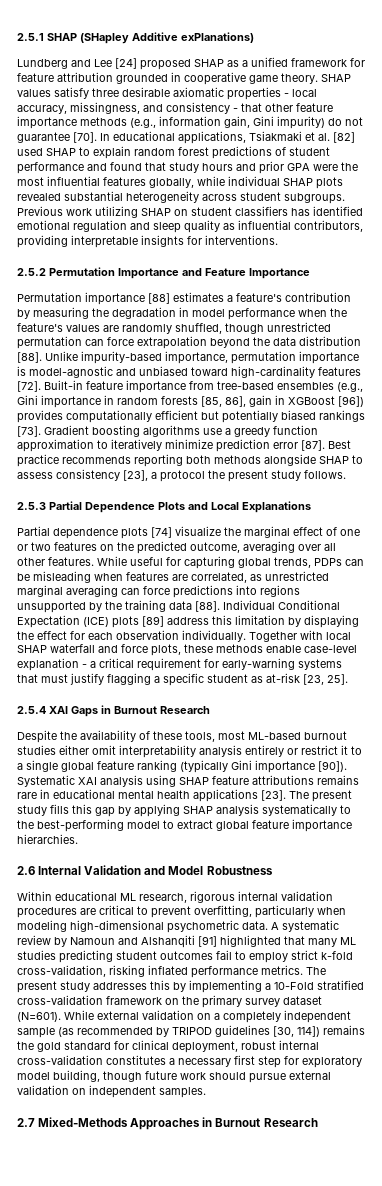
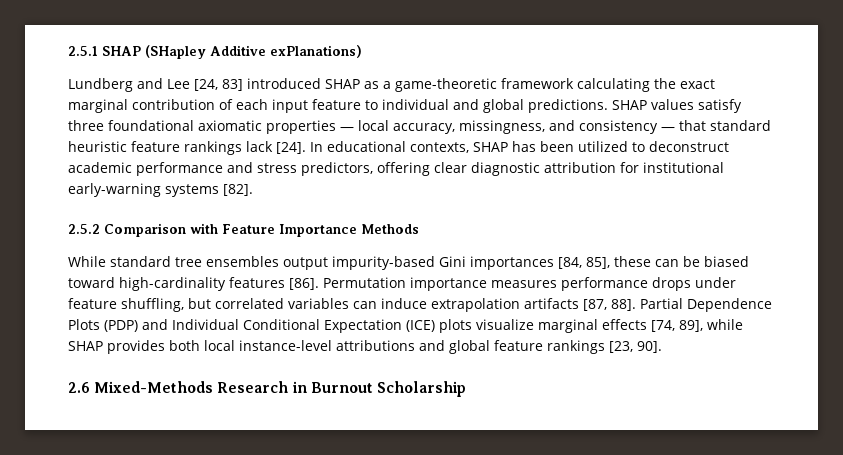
- Lundberg and Lee [24] proposed SHAP as a unified framework for feature attribution grounded in cooperative game theory.
+ Lundberg and Lee [24, 83] introduced SHAP as a game-theoretic framework calculating the exact marginal contribution of each input feature to individual and global predictions.
- SHAP values satisfy three desirable axiomatic properties - local accuracy, missingness, and consistency - that other feature importance methods (e.g., information gain, Gini impurity) do not guarantee [70]. In educational applications, Tsiakmaki et al. [82] used SHAP to explain random forest predictions of student performance and found that study hours and prior GPA were the most influential features globally, while individual SHAP plots revealed substantial heterogeneity across student subgroups. Previous work utilizing SHAP on student classifiers has identified emotional regulation and sleep quality as influential contributors, providing interpretable insights for interventions.
- 2.5.2 Permutation Importance and Feature Importance
- Permutation importance [88] estimates a feature's contribution by measuring the degradation in model performance when the feature's values are randomly shuffled, though unrestricted permutation can force extrapolation beyond the data distribution [88]. Unlike impurity-based importance, permutation importance is model-agnostic and unbiased toward high-cardinality features [72]. Built-in feature importance from tree-based ensembles (e.g., Gini importance in random forests [85, 86], gain in XGBoost [96]) provides computationally efficient but potentially biased rankings [73]. Gradient boosting algorithms use a greedy function approximation to iteratively minimize prediction error [87]. Best practice recommends reporting both methods alongside SHAP to assess consistency [23], a protocol the present study follows.
- 2.5.3 Partial Dependence Plots and Local Explanations
- Partial dependence plots [74] visualize the marginal effect of one or two features on the predicted outcome, averaging over all other features. While useful for capturing global trends, PDPs can be misleading when features are correlated, as unrestricted marginal averaging can force predictions into regions unsupported by the training data [88]. Individual Conditional Expectation (ICE) plots [89] address this limitation by displaying the effect for each observation individually. Together with local SHAP waterfall and force plots, these methods enable case-level explanation - a critical requirement for early-warning systems that must justify flagging a specific student as at-risk [23, 25].
- 2.5.4 XAI Gaps in Burnout Research
- Despite the availability of these tools, most ML-based burnout studies either omit interpretability analysis entirely or restrict it to a single global feature ranking (typically Gini importance [90]). Systematic XAI analysis using SHAP feature attributions remains rare in educational mental health applications [23]. The present study fills this gap by applying SHAP analysis systematically to the best-performing model to extract global feature importance hierarchies.
- 2.6 Internal Validation and Model Robustness
- Within educational ML research, rigorous internal validation procedures are critical to prevent overfitting, particularly when modeling high-dimensional psychometric data. A systematic review by Namoun and Alshanqiti [91] highlighted that many ML studies predicting student outcomes fail to employ strict k-fold cross-validation, risking inflated performance metrics. The present study addresses this by implementing a 10-Fold stratified cross-validation framework on the primary survey dataset (N=601). While external validation on a completely independent sample (as recommended by TRIPOD guidelines [30, 114]) remains the gold standard for clinical deployment, robust internal cross-validation constitutes a necessary first step for exploratory model building, though future work should pursue external validation on independent samples.
- 2.7 Mixed-Methods Approaches in Burnout Research
+ SHAP values satisfy three foundational axiomatic properties — local accuracy, missingness, and consistency — that standard heuristic feature rankings lack [24]. In educational contexts, SHAP has been utilized to deconstruct academic performance and stress predictors, offering clear diagnostic attribution for institutional early-warning systems [82].
+ 2.5.2 Comparison with Feature Importance Methods
+ While standard tree ensembles output impurity-based Gini importances [84, 85], these can be biased toward high-cardinality features [86]. Permutation importance measures performance drops under feature shuffling, but correlated variables can induce extrapolation artifacts [87, 88]. Partial Dependence Plots (PDP) and Individual Conditional Expectation (ICE) plots visualize marginal effects [74, 89], while SHAP provides both local instance-level attributions and global feature rankings [23, 90].
+ 2.6 Mixed-Methods Research in Burnout Scholarship

